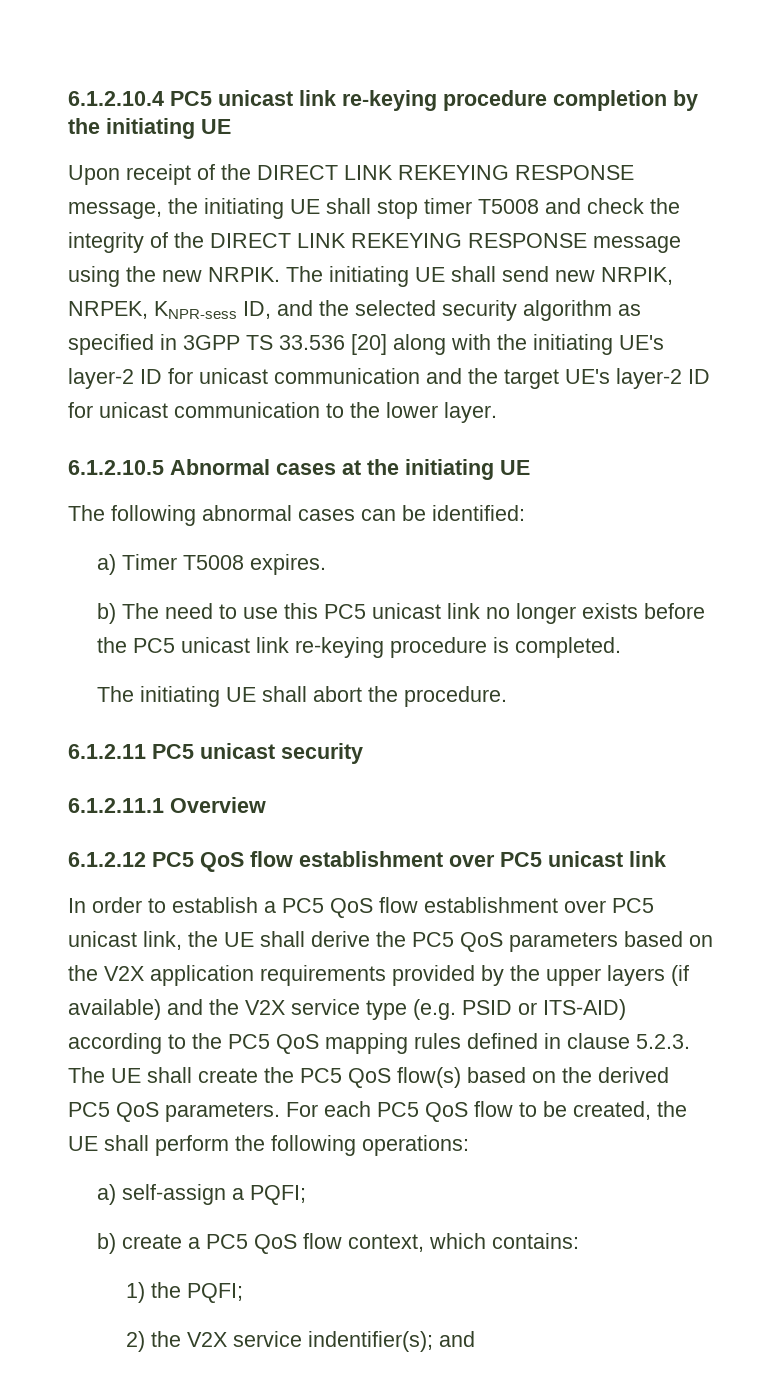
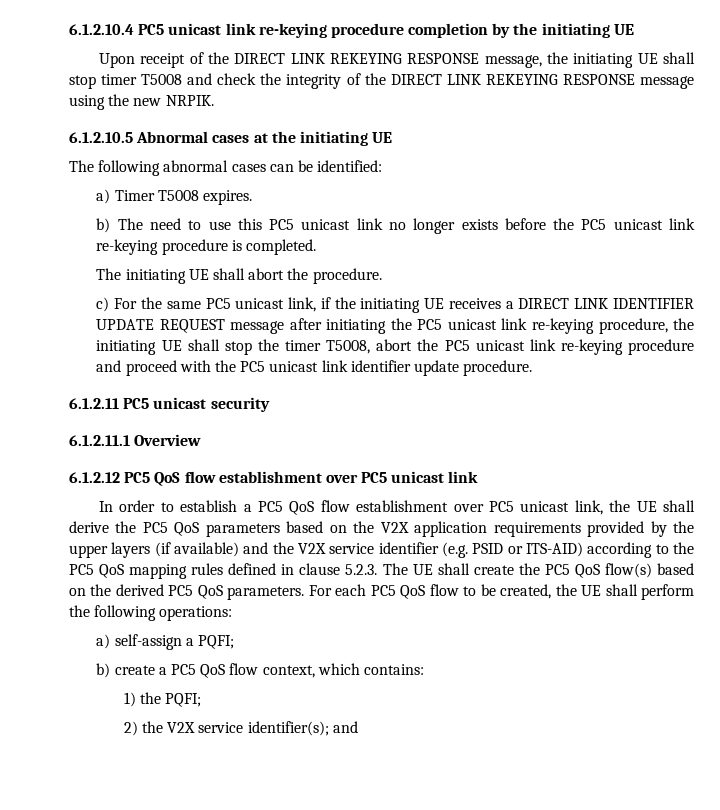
- The initiating UE shall send new NRPIK, NRPEK, KNPR-sess ID, and the selected security algorithm as specified in 3GPP TS 33.536 [20] along with the initiating UE's layer-2 ID for unicast communication and the target UE's layer-2 ID for unicast communication to the lower layer.
+ c) For the same PC5 unicast link, if the initiating UE receives a DIRECT LINK IDENTIFIER UPDATE REQUEST message after initiating the PC5 unicast link re-keying procedure, the initiating UE shall stop the timer T5008, abort the PC5 unicast link re-keying procedure and proceed with the PC5 unicast link identifier update procedure.
- In order to establish a PC5 QoS flow establishment over PC5 unicast link, the UE shall derive the PC5 QoS parameters based on the V2X application requirements provided by the upper layers (if available) and the V2X service type (e.g. PSID or ITS-AID) according to the PC5 QoS mapping rules defined in clause 5.2.3. The UE shall create the PC5 QoS flow(s) based on the derived PC5 QoS parameters.
+ In order to establish a PC5 QoS flow establishment over PC5 unicast link, the UE shall derive the PC5 QoS parameters based on the V2X application requirements provided by the upper layers (if available) and the V2X service identifier (e.g. PSID or ITS-AID) according to the PC5 QoS mapping rules defined in clause 5.2.3. The UE shall create the PC5 QoS flow(s) based on the derived PC5 QoS parameters.
- 2) the V2X service indentifier(s); and
+ 2) the V2X service identifier(s); and

